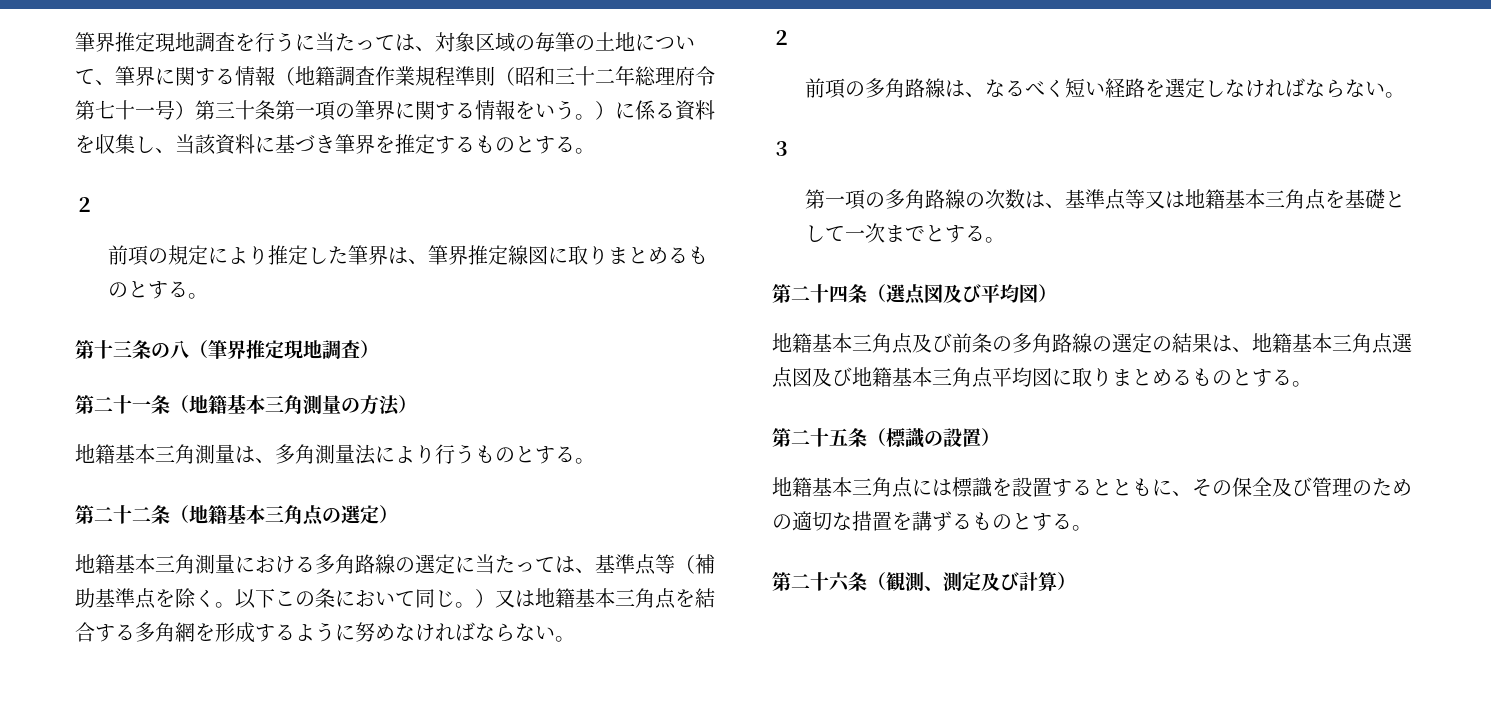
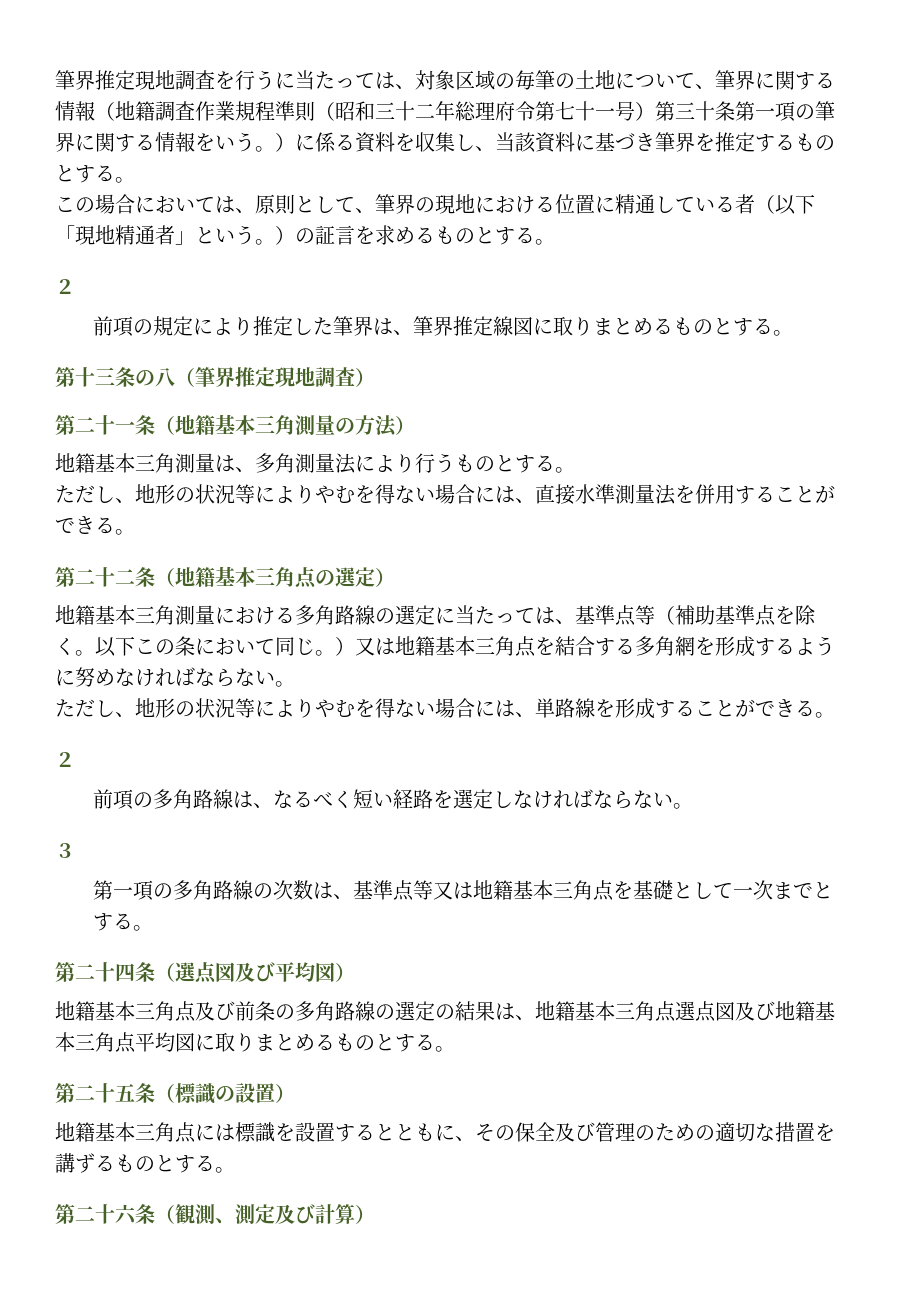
+ この場合においては、原則として、筆界の現地における位置に精通している者（以下「現地精通者」という。）の証言を求めるものとする。
+ ただし、地形の状況等によりやむを得ない場合には、直接水準測量法を併用することができる。
+ ただし、地形の状況等によりやむを得ない場合には、単路線を形成することができる。

